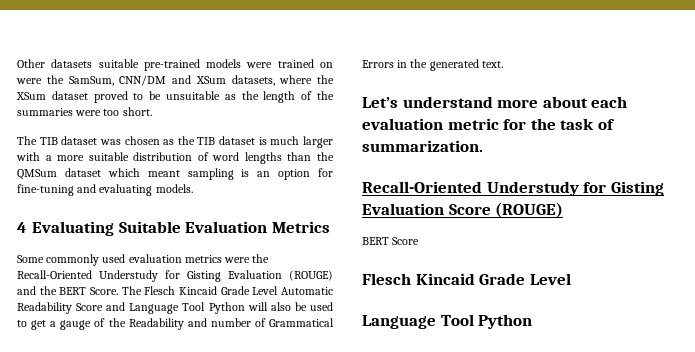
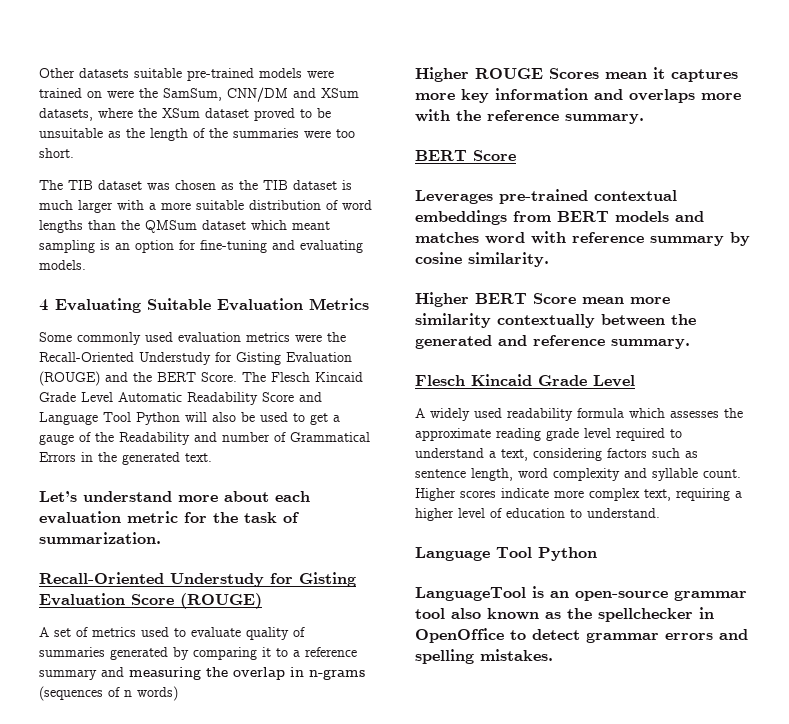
+ A set of metrics used to evaluate quality of summaries generated by comparing it to a reference summary and measuring the overlap in n-grams (sequences of n words)
+ Higher ROUGE Scores mean it captures more key information and overlaps more with the reference summary.
  BERT Score
+ Leverages pre-trained contextual embeddings from BERT models and matches word with reference summary by cosine similarity.
+ Higher BERT Score mean more similarity contextually between the generated and reference summary.
  Flesch Kincaid Grade Level
+ A widely used readability formula which assesses the approximate reading grade level required to understand a text, considering factors such as sentence length, word complexity and syllable count. Higher scores indicate more complex text, requiring a higher level of education to understand.
  Language Tool Python
+ LanguageTool is an open-source grammar tool also known as the spellchecker in OpenOffice to detect grammar errors and spelling mistakes.

